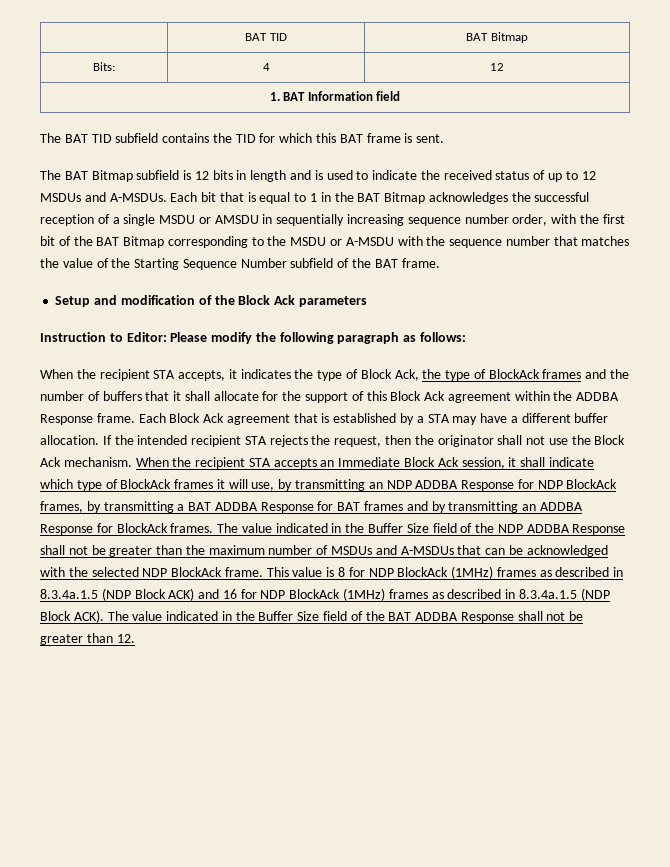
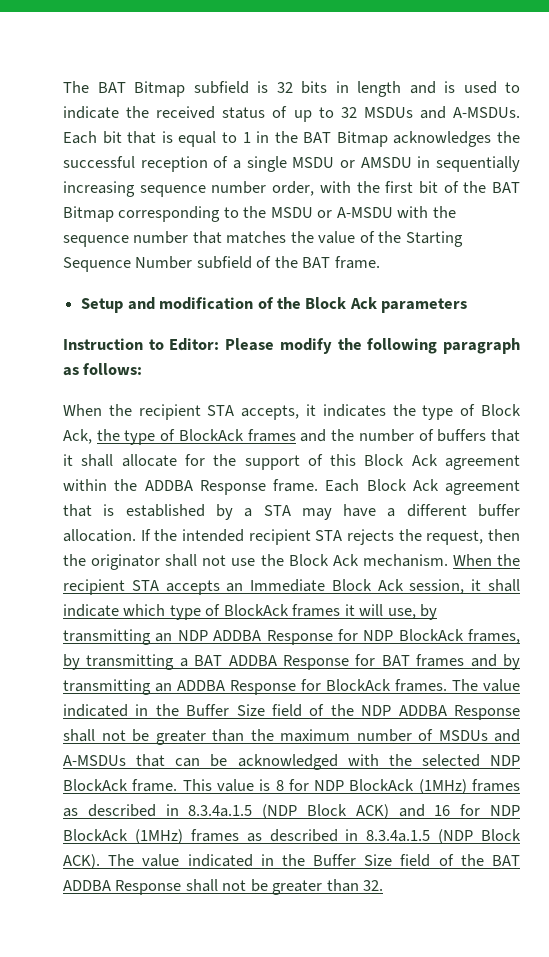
- | BAT TID | BAT Bitmap
- Bits: | 4 | 12
- 1. BAT Information field
- The BAT TID subfield contains the TID for which this BAT frame is sent.
- The BAT Bitmap subfield is 12 bits in length and is used to indicate the received status of up to 12 MSDUs and A-MSDUs.
+ The BAT Bitmap subfield is 32 bits in length and is used to indicate the received status of up to 32 MSDUs and A-MSDUs.
- The value indicated in the Buffer Size field of the BAT ADDBA Response shall not be greater than 12.
+ The value indicated in the Buffer Size field of the BAT ADDBA Response shall not be greater than 32.

